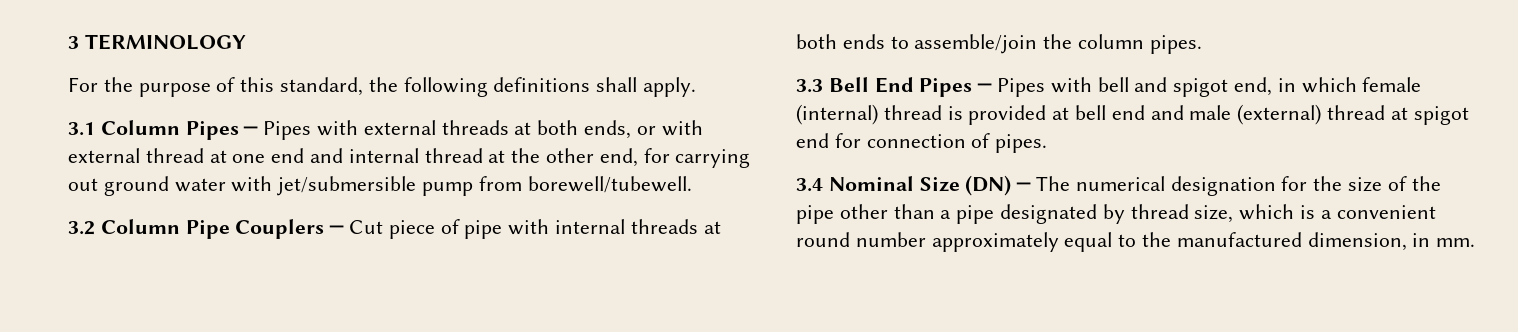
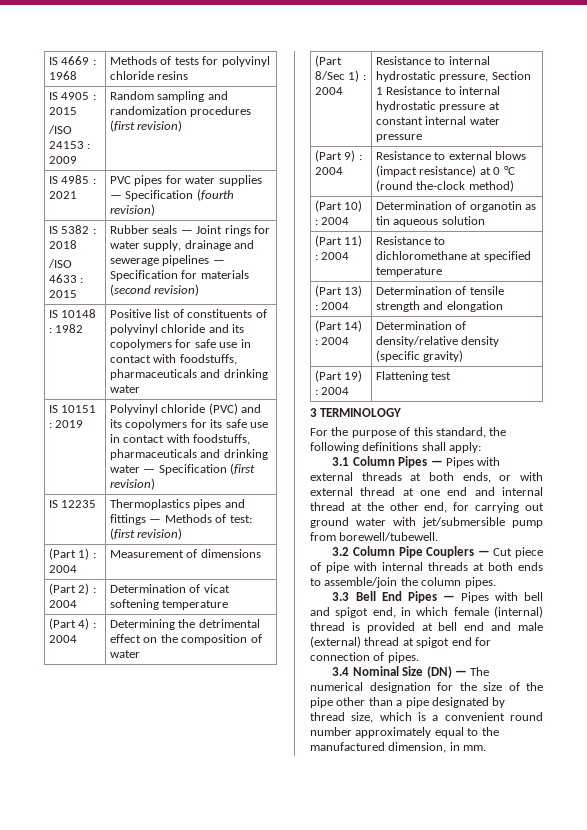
+ IS 4669 : 1968 | Methods of tests for polyvinyl chloride resins
+ IS 4905 : 2015
+ /ISO 24153 : 2009 | Random sampling and randomization procedures (first revision)
+ IS 4985 : 2021 | PVC pipes for water supplies — Specification (fourth revision)
+ IS 5382 : 2018
+ /ISO 4633 : 2015 | Rubber seals — Joint rings for water supply, drainage and sewerage pipelines — Specification for materials (second revision)
+ IS 10148 : 1982 | Positive list of constituents of polyvinyl chloride and its copolymers for safe use in contact with foodstuffs, pharmaceuticals and drinking water
+ IS 10151 : 2019 | Polyvinyl chloride (PVC) and its copolymers for its safe use in contact with foodstuffs, pharmaceuticals and drinking water — Specification (first revision)
+ IS 12235 | Thermoplastics pipes and fittings — Methods of test: (first revision)
+ (Part 1) : 2004 | Measurement of dimensions
+ (Part 2) : 2004 | Determination of vicat softening temperature
+ (Part 4) : 2004 | Determining the detrimental effect on the composition of water
+ (Part 8/Sec 1) : 2004 | Resistance to internal hydrostatic pressure, Section 1 Resistance to internal hydrostatic pressure at constant internal water pressure
+ (Part 9) : 2004 | Resistance to external blows (impact resistance) at 0 °C (round the-clock method)
+ (Part 10) : 2004 | Determination of organotin as tin aqueous solution
+ (Part 11) : 2004 | Resistance to dichloromethane at specified temperature
+ (Part 13) : 2004 | Determination of tensile strength and elongation
+ (Part 14) : 2004 | Determination of density/relative density (specific gravity)
+ (Part 19) : 2004 | Flattening test
- For the purpose of this standard, the following definitions shall apply.
+ For the purpose of this standard, the following definitions shall apply:
- 3.1 Column Pipes ─ Pipes with external threads at both ends, or with external thread at one end and internal thread at the other end, for carrying out ground water with jet/submersible pump from borewell/tubewell.
+ 3.1 Column Pipes — Pipes with external threads at both ends, or with external thread at one end and internal thread at the other end, for carrying out ground water with jet/submersible pump from borewell/tubewell.
- 3.2 Column Pipe Couplers ─ Cut piece of pipe with internal threads at both ends to assemble/join the column pipes.
+ 3.2 Column Pipe Couplers — Cut piece of pipe with internal threads at both ends to assemble/join the column pipes.
- 3.3 Bell End Pipes ─ Pipes with bell and spigot end, in which female (internal) thread is provided at bell end and male (external) thread at spigot end for connection of pipes.
+ 3.3 Bell End Pipes — Pipes with bell and spigot end, in which female (internal) thread is provided at bell end and male (external) thread at spigot end for connection of pipes.
- 3.4 Nominal Size (DN) ─ The numerical designation for the size of the pipe other than a pipe designated by thread size, which is a convenient round number approximately equal to the manufactured dimension, in mm.
+ 3.4 Nominal Size (DN) — The numerical designation for the size of the pipe other than a pipe designated by thread size, which is a convenient round number approximately equal to the manufactured dimension, in mm.

